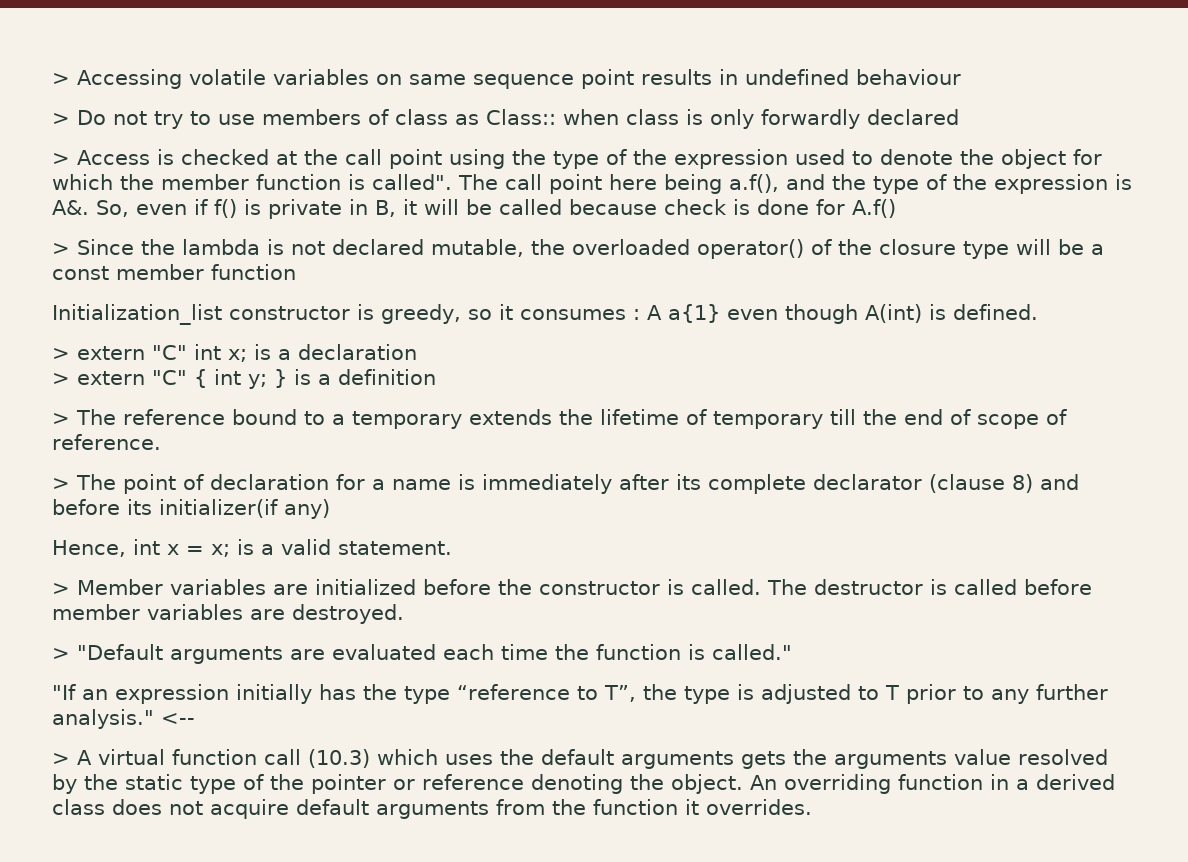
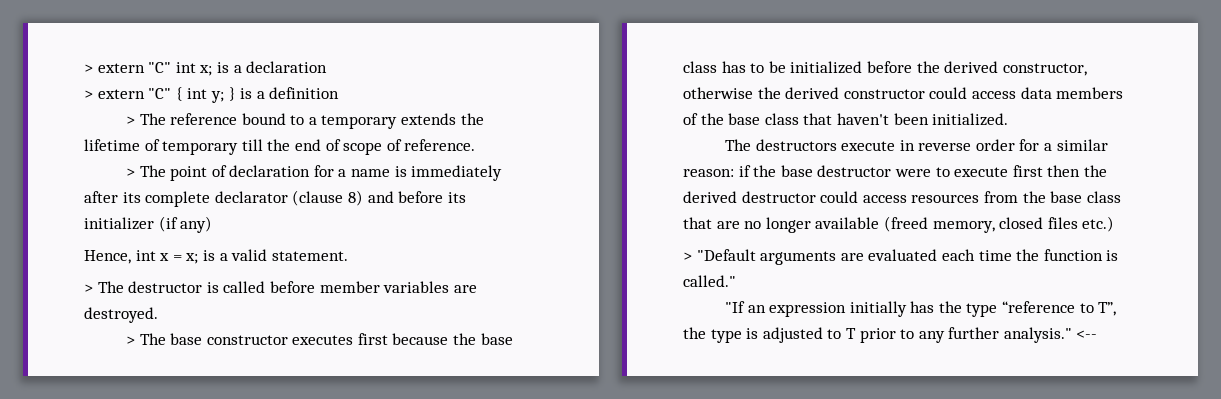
- > Accessing volatile variables on same sequence point results in undefined behaviour
- > Do not try to use members of class as Class:: when class is only forwardly declared
- > Access is checked at the call point using the type of the expression used to denote the object for which the member function is called". The call point here being a.f(), and the type of the expression is A&. So, even if f() is private in B, it will be called because check is done for A.f()
- > Since the lambda is not declared mutable, the overloaded operator() of the closure type will be a const member function
- Initialization_list constructor is greedy, so it consumes : A a{1} even though A(int) is defined.
- > The point of declaration for a name is immediately after its complete declarator (clause 8) and before its initializer(if any)
+ > The point of declaration for a name is immediately after its complete declarator (clause 8) and before its initializer (if any)
- > Member variables are initialized before the constructor is called. The destructor is called before member variables are destroyed.
+ > The destructor is called before member variables are destroyed.
+ > The base constructor executes first because the base class has to be initialized before the derived constructor, otherwise the derived constructor could access data members of the base class that haven't been initialized.
+ The destructors execute in reverse order for a similar reason: if the base destructor were to execute first then the derived destructor could access resources from the base class that are no longer available (freed memory, closed files etc.)
- > A virtual function call (10.3) which uses the default arguments gets the arguments value resolved by the static type of the pointer or reference denoting the object. An overriding function in a derived class does not acquire default arguments from the function it overrides.

